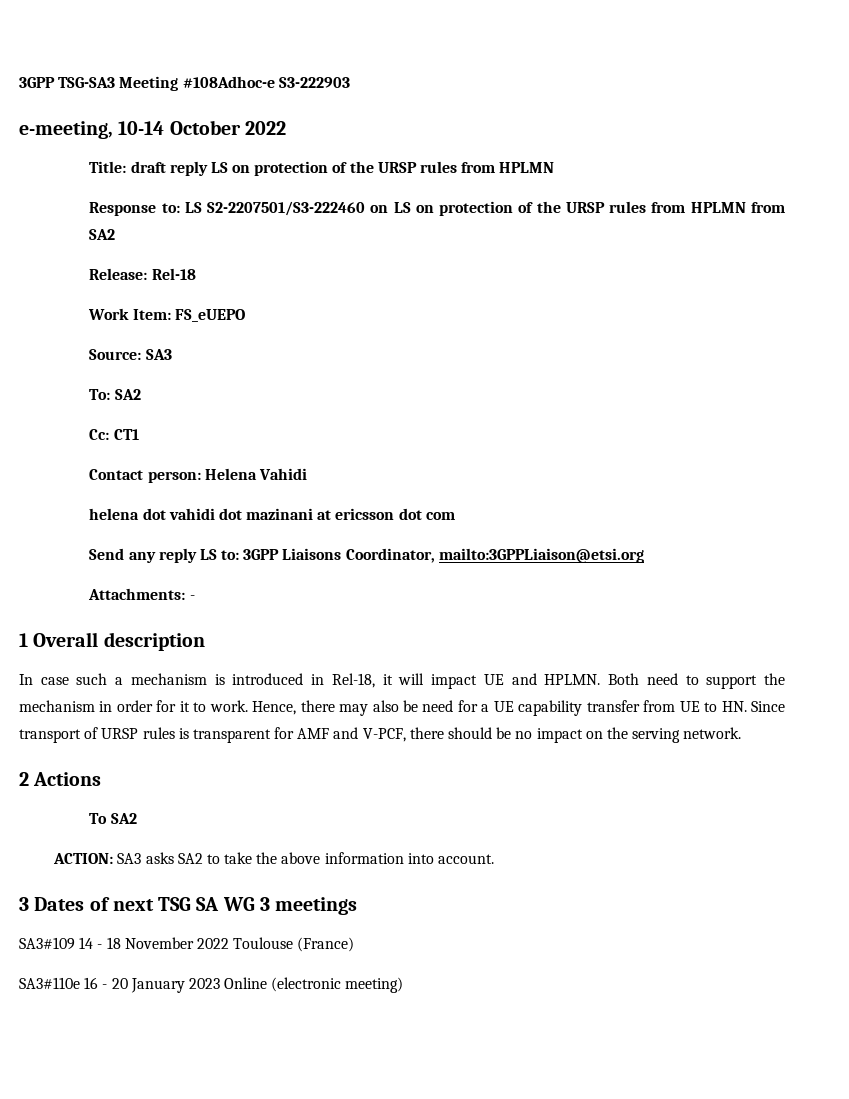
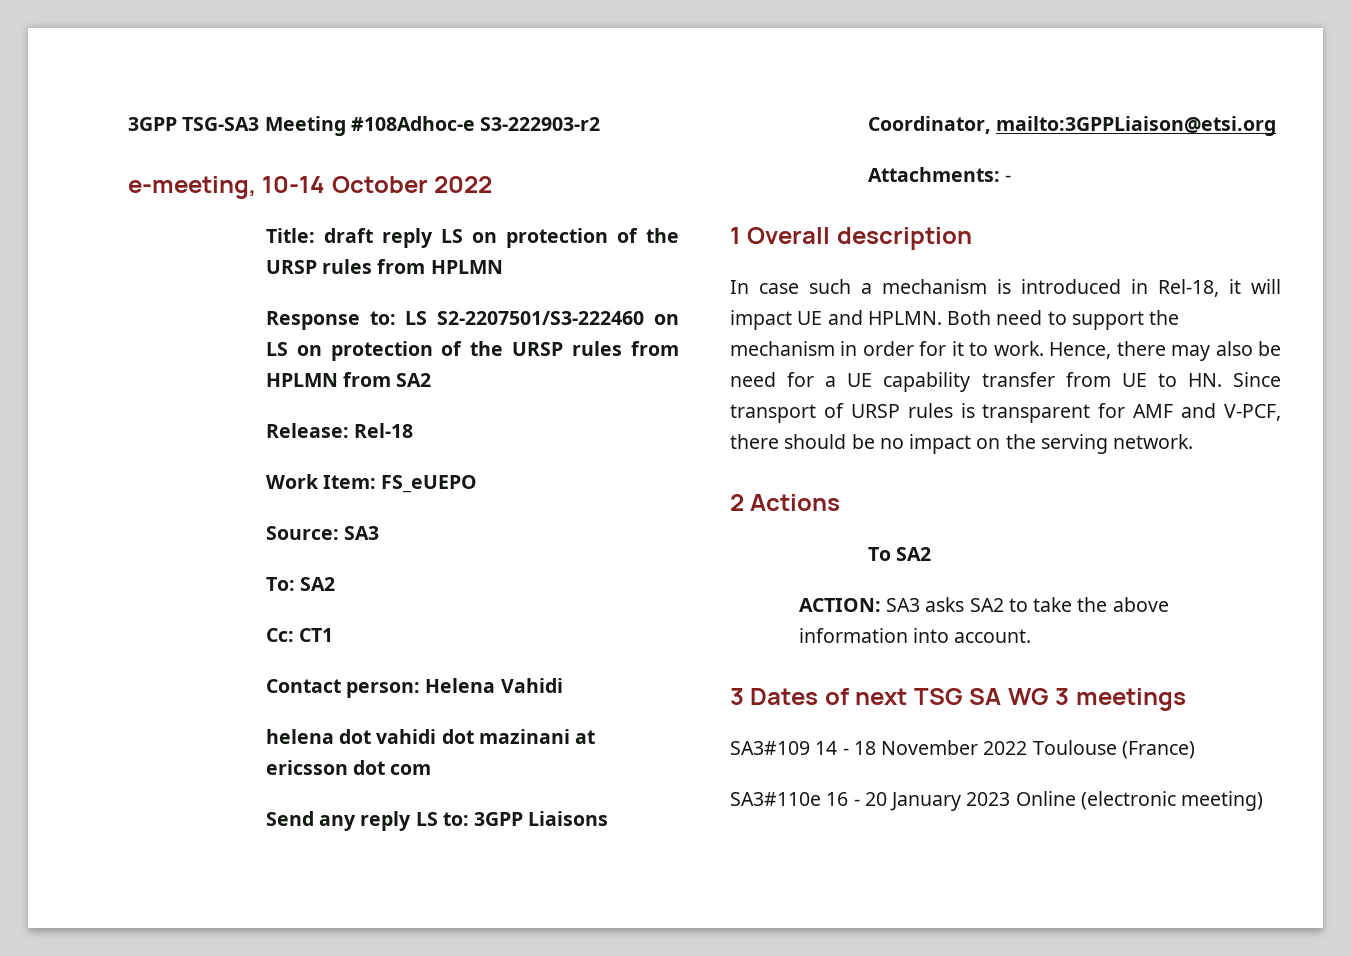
- 3GPP TSG-SA3 Meeting #108Adhoc-e S3-222903
+ 3GPP TSG-SA3 Meeting #108Adhoc-e S3-222903-r2

